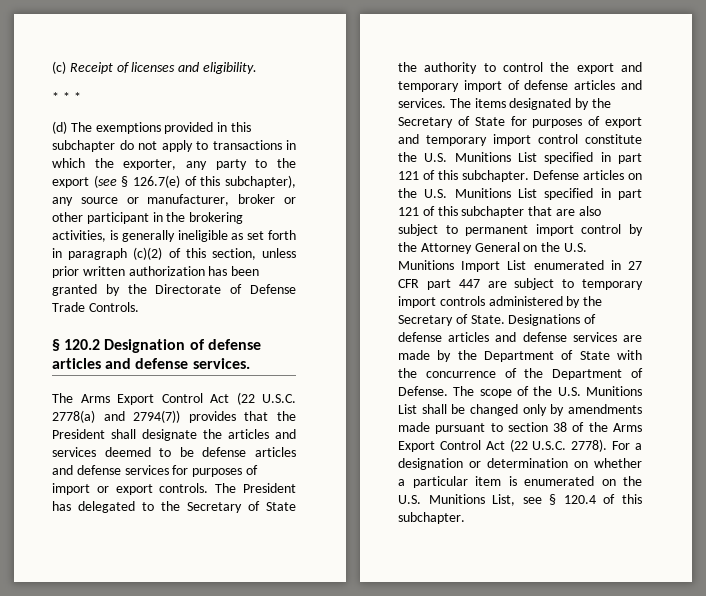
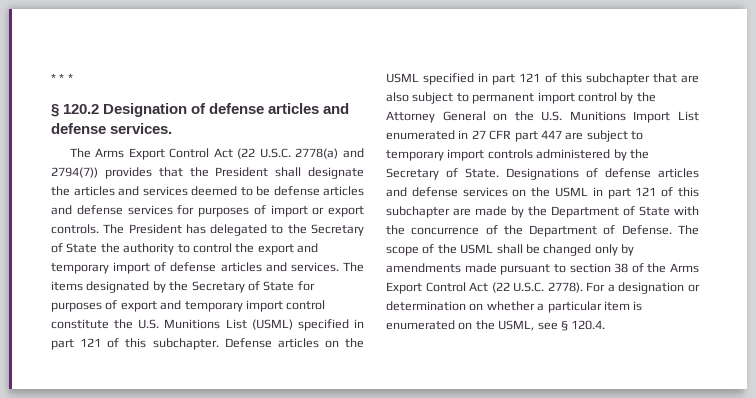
- (c) Receipt of licenses and eligibility.
  * * *
- (d) The exemptions provided in this subchapter do not apply to transactions in which the exporter, any party to the export (see § 126.7(e) of this subchapter), any source or manufacturer, broker or other participant in the brokering activities, is generally ineligible as set forth in paragraph (c)(2) of this section, unless prior written authorization has been granted by the Directorate of Defense Trade Controls.
- The items designated by the Secretary of State for purposes of export and temporary import control constitute the U.S. Munitions List specified in part 121 of this subchapter.
+ The items designated by the Secretary of State for purposes of export and temporary import control constitute the U.S. Munitions List (USML) specified in part 121 of this subchapter.
- Defense articles on the U.S. Munitions List specified in part 121 of this subchapter that are also subject to permanent import control by the Attorney General on the U.S. Munitions Import List enumerated in 27 CFR part 447 are subject to temporary import controls administered by the Secretary of State.
+ Defense articles on the USML specified in part 121 of this subchapter that are also subject to permanent import control by the Attorney General on the U.S. Munitions Import List enumerated in 27 CFR part 447 are subject to temporary import controls administered by the Secretary of State.
- Designations of defense articles and defense services are made by the Department of State with the concurrence of the Department of Defense.
+ Designations of defense articles and defense services on the USML in part 121 of this subchapter are made by the Department of State with the concurrence of the Department of Defense.
- The scope of the U.S. Munitions List shall be changed only by amendments made pursuant to section 38 of the Arms Export Control Act (22 U.S.C. 2778).
+ The scope of the USML shall be changed only by amendments made pursuant to section 38 of the Arms Export Control Act (22 U.S.C. 2778).
- For a designation or determination on whether a particular item is enumerated on the U.S. Munitions List, see § 120.4 of this subchapter.
+ For a designation or determination on whether a particular item is enumerated on the USML, see § 120.4.

